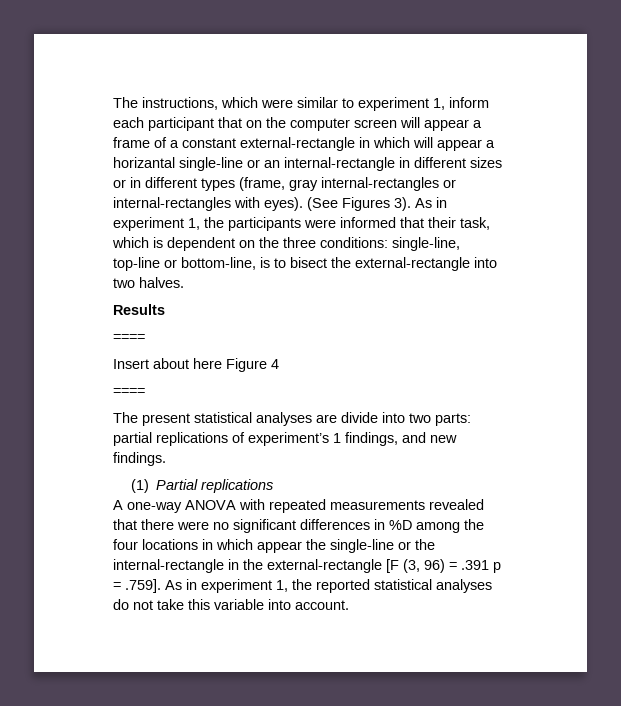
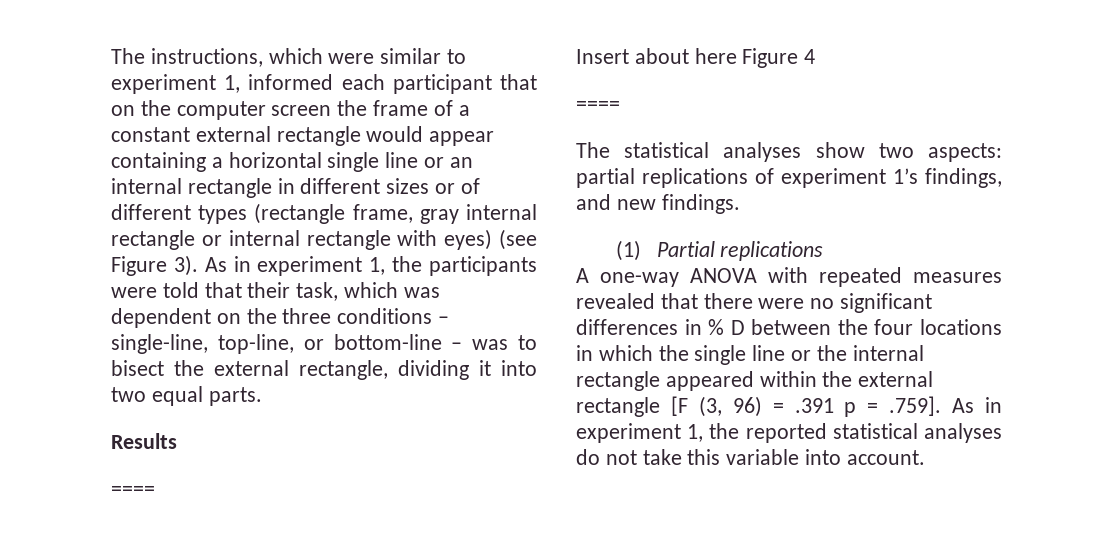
- The instructions, which were similar to experiment 1, inform each participant that on the computer screen will appear a frame of a constant external-rectangle in which will appear a horizantal single-line or an internal-rectangle in different sizes or in different types (frame, gray internal-rectangles or internal-rectangles with eyes). (See Figures 3).
+ The instructions, which were similar to experiment 1, informed each participant that on the computer screen the frame of a constant external rectangle would appear containing a horizontal single line or an internal rectangle in different sizes or of different types (rectangle frame, gray internal rectangle or internal rectangle with eyes) (see Figure 3).
- As in experiment 1, the participants were informed that their task, which is dependent on the three conditions: single-line, top-line or bottom-line, is to bisect the external-rectangle into two halves.
+ As in experiment 1, the participants were told that their task, which was dependent on the three conditions – single-line, top-line, or bottom-line – was to bisect the external rectangle, dividing it into two equal parts.
- The present statistical analyses are divide into two parts: partial replications of experiment’s 1 findings, and new findings.
+ The statistical analyses show two aspects: partial replications of experiment 1’s findings, and new findings.
- A one-way ANOVA with repeated measurements revealed that there were no significant differences in %D among the four locations in which appear the single-line or the internal-rectangle in the external-rectangle [F (3, 96) = .391 p = .759]. As in experiment 1, the reported statistical analyses do not take this variable into account.
+ A one-way ANOVA with repeated measures revealed that there were no significant differences in % D between the four locations in which the single line or the internal rectangle appeared within the external rectangle [F (3, 96) = .391 p = .759]. As in experiment 1, the reported statistical analyses do not take this variable into account.

